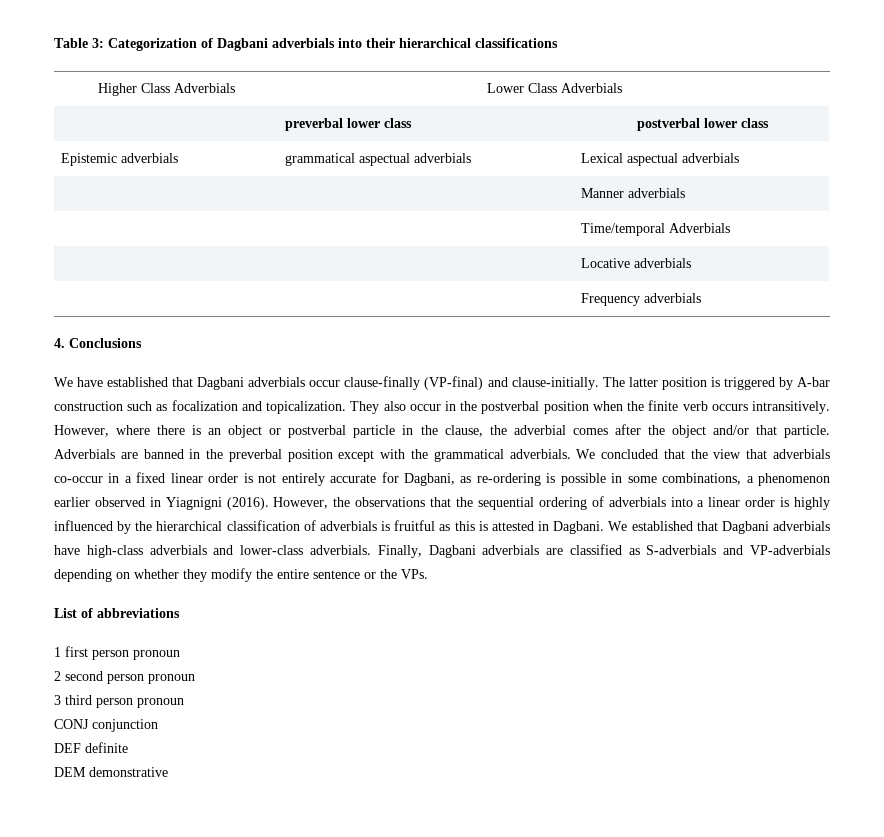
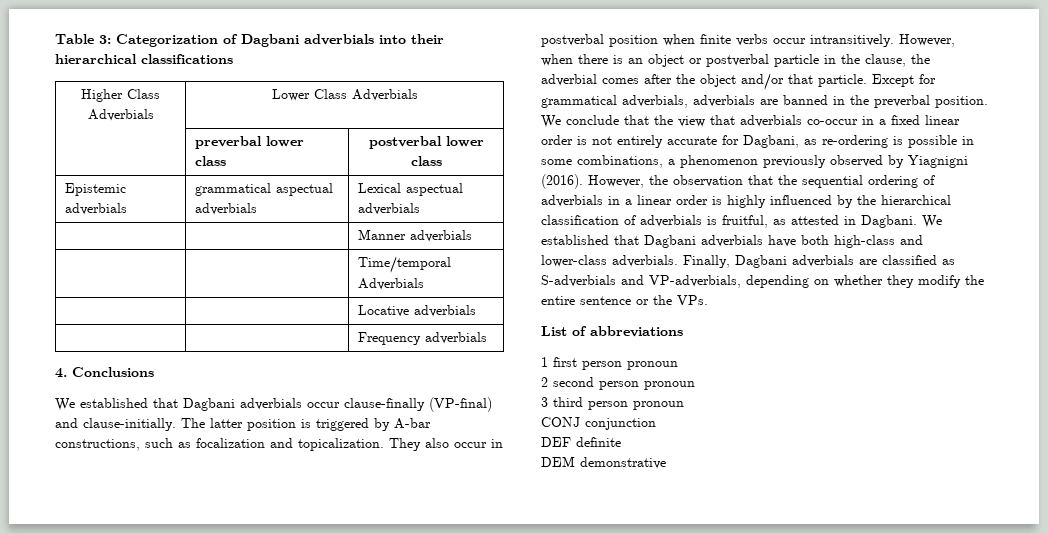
- We have established that Dagbani adverbials occur clause-finally (VP-final) and clause-initially.
+ We established that Dagbani adverbials occur clause-finally (VP-final) and clause-initially.
- The latter position is triggered by A-bar construction such as focalization and topicalization.
+ The latter position is triggered by A-bar constructions, such as focalization and topicalization.
- They also occur in the postverbal position when the finite verb occurs intransitively.
+ They also occur in postverbal position when finite verbs occur intransitively.
- However, where there is an object or postverbal particle in the clause, the adverbial comes after the object and/or that particle.
+ However, when there is an object or postverbal particle in the clause, the adverbial comes after the object and/or that particle.
- Adverbials are banned in the preverbal position except with the grammatical adverbials. We concluded that the view that adverbials co-occur in a fixed linear order is not entirely accurate for Dagbani, as re-ordering is possible in some combinations, a phenomenon earlier observed in Yiagnigni (2016).
+ Except for grammatical adverbials, adverbials are banned in the preverbal position. We conclude that the view that adverbials co-occur in a fixed linear order is not entirely accurate for Dagbani, as re-ordering is possible in some combinations, a phenomenon previously observed by Yiagnigni (2016).
- However, the observations that the sequential ordering of adverbials into a linear order is highly influenced by the hierarchical classification of adverbials is fruitful as this is attested in Dagbani.
+ However, the observation that the sequential ordering of adverbials in a linear order is highly influenced by the hierarchical classification of adverbials is fruitful, as attested in Dagbani.
- We established that Dagbani adverbials have high-class adverbials and lower-class adverbials.
+ We established that Dagbani adverbials have both high-class and lower-class adverbials.
- Finally, Dagbani adverbials are classified as S-adverbials and VP-adverbials depending on whether they modify the entire sentence or the VPs.
+ Finally, Dagbani adverbials are classified as S-adverbials and VP-adverbials, depending on whether they modify the entire sentence or the VPs.

